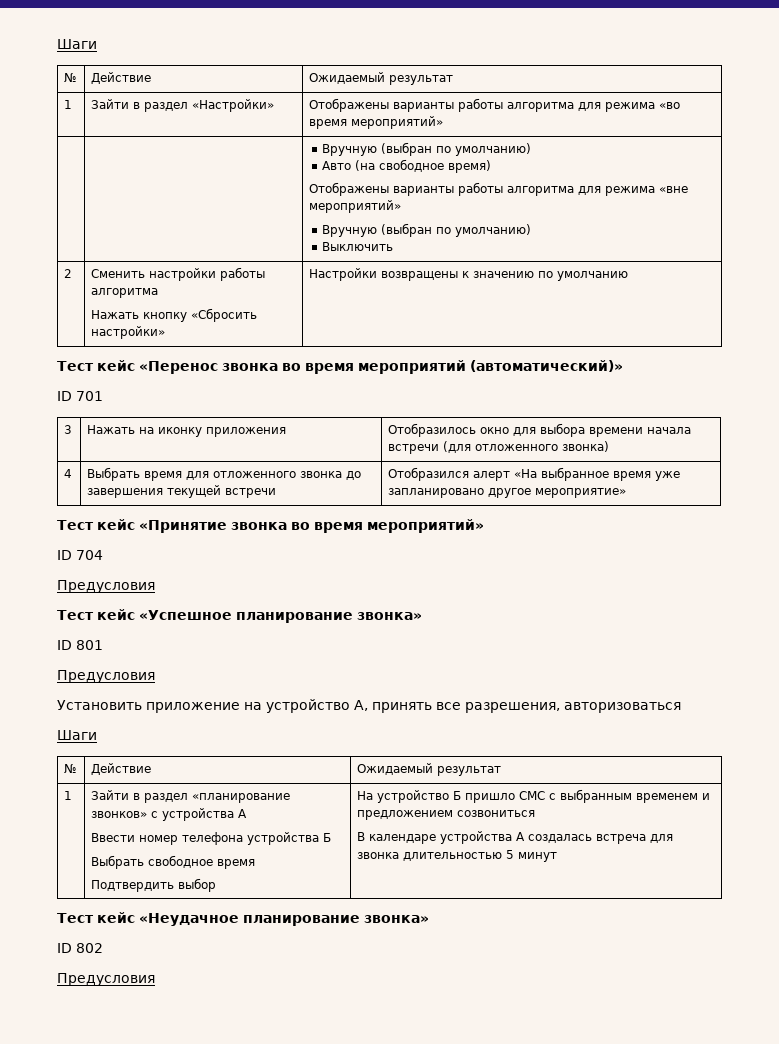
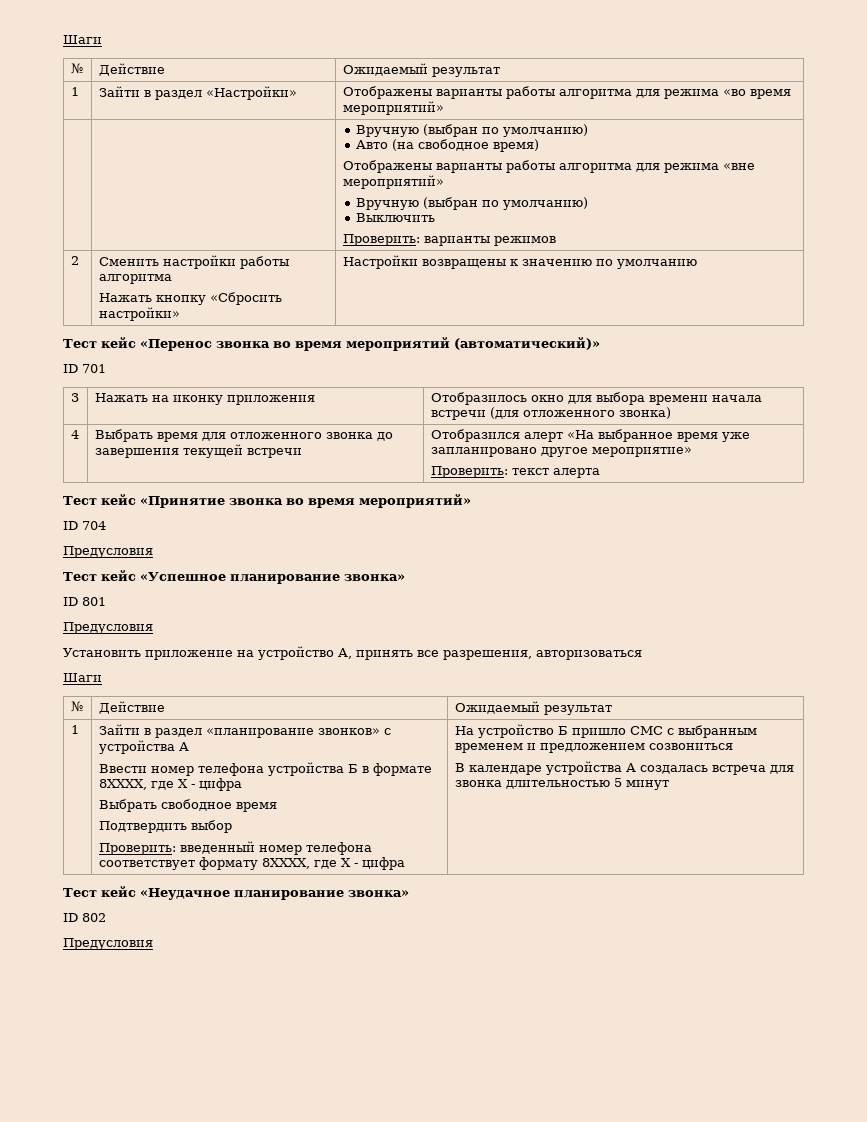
  | | Вручную (выбран по умолчанию)
  Авто (на свободное время)
  Отображены варианты работы алгоритма для режима «вне мероприятий»
  Вручную (выбран по умолчанию)
  Выключить
+ Проверить: варианты режимов
  4 | Выбрать время для отложенного звонка до завершения текущей встречи | Отобразился алерт «На выбранное время уже запланировано другое мероприятие»
+ Проверить: текст алерта
- Ввести номер телефона устройства Б
+ Ввести номер телефона устройства Б в формате 8XXXX, где X - цифра
+ Проверить: введенный номер телефона соответствует формату 8XXXX, где X - цифра

